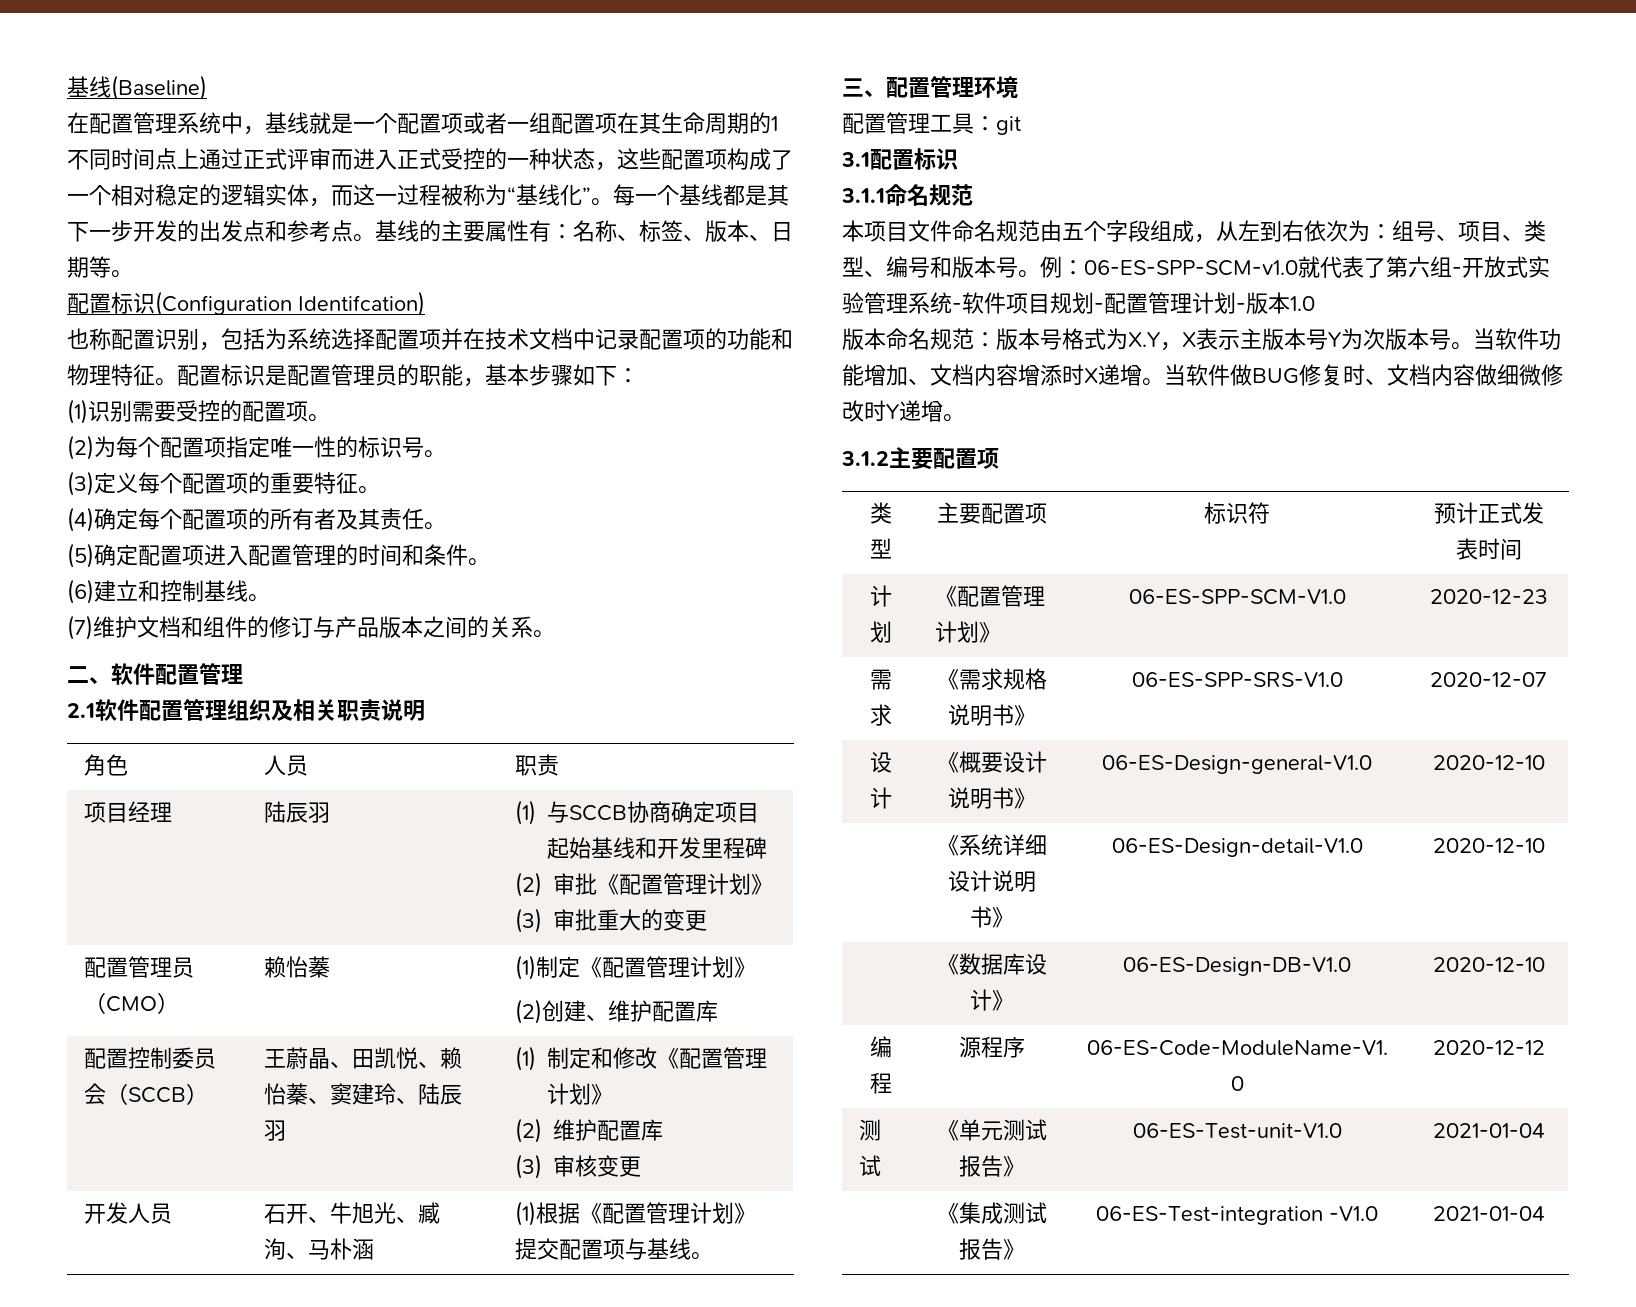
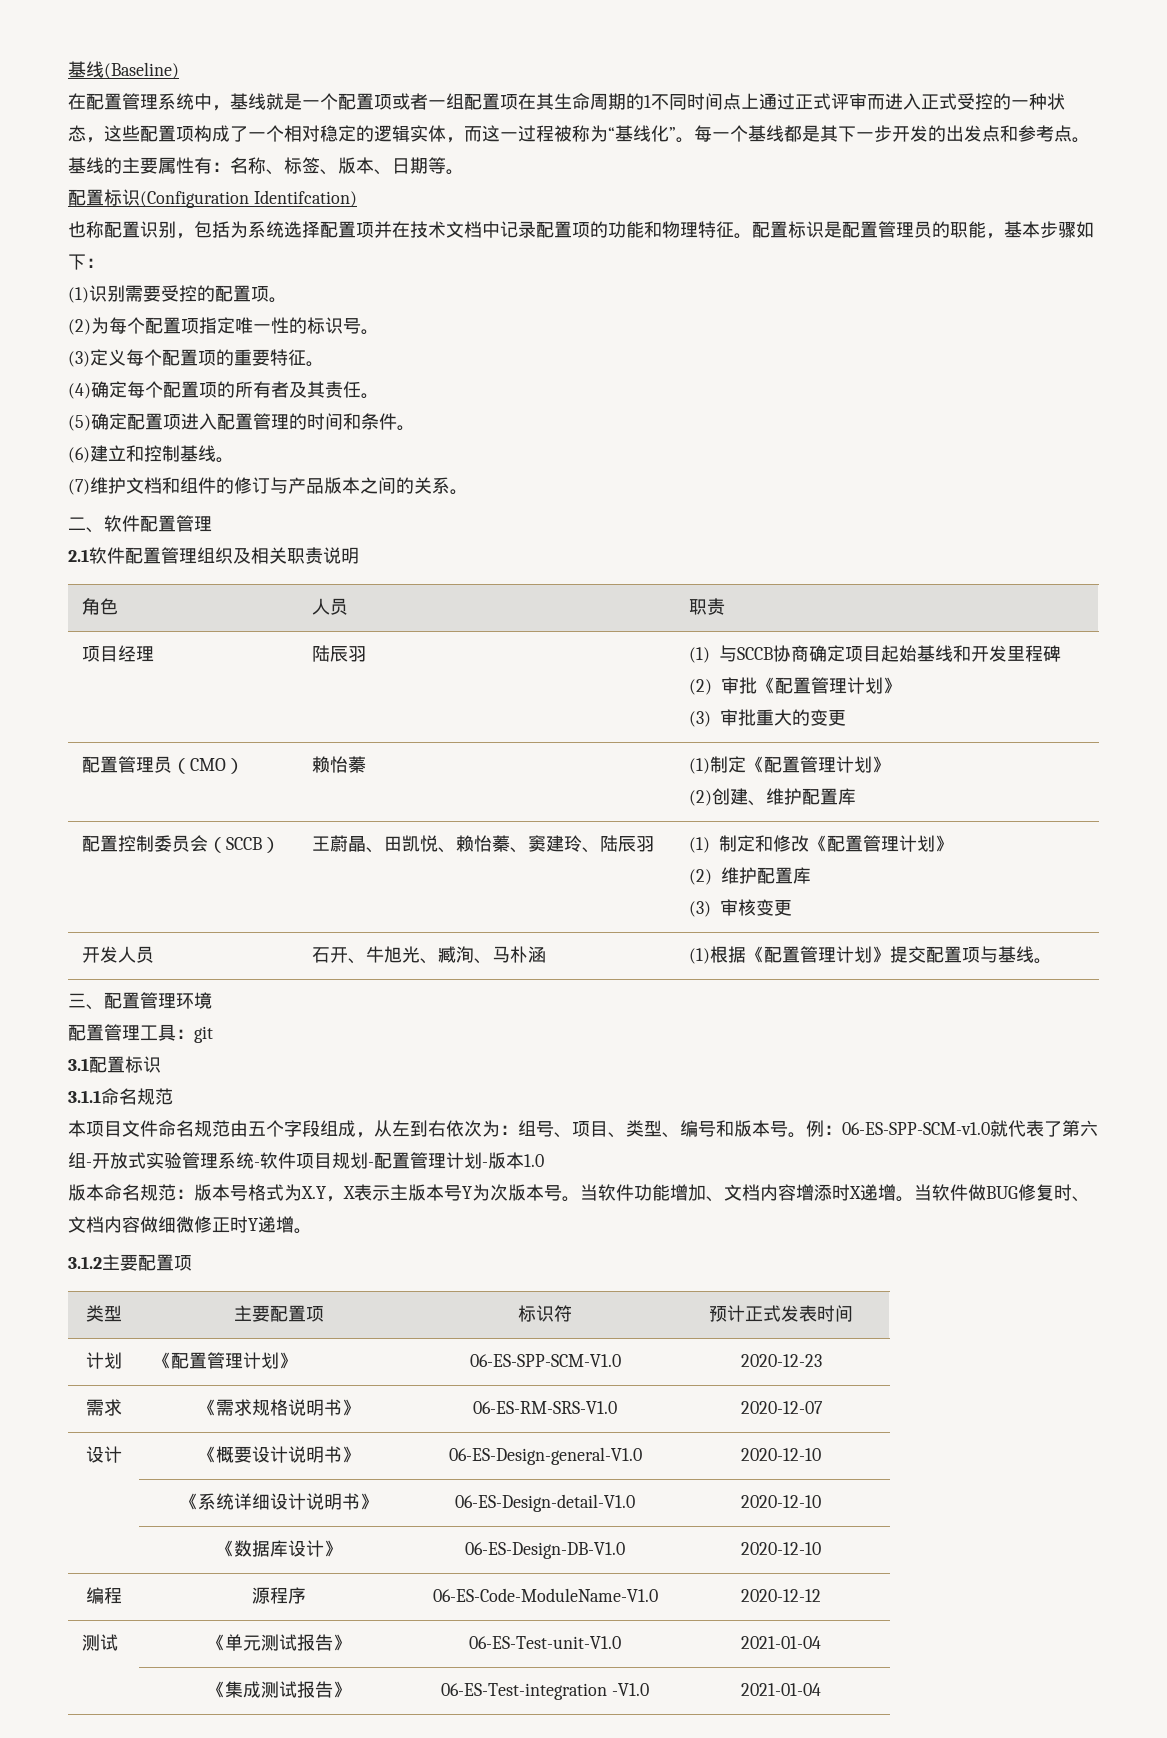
- 当软件做BUG修复时、文档内容做细微修改时Y递增。
+ 当软件做BUG修复时、文档内容做细微修正时Y递增。
- 需求 | 《需求规格说明书》 | 06-ES-SPP-SRS-V1.0 | 2020-12-07
+ 需求 | 《需求规格说明书》 | 06-ES-RM-SRS-V1.0 | 2020-12-07

